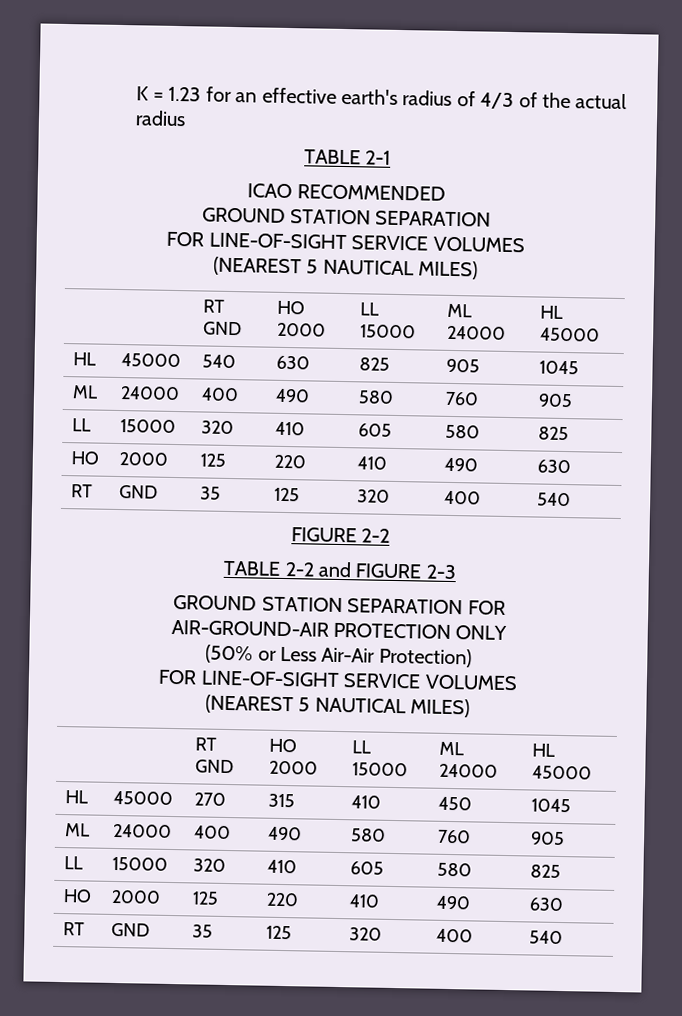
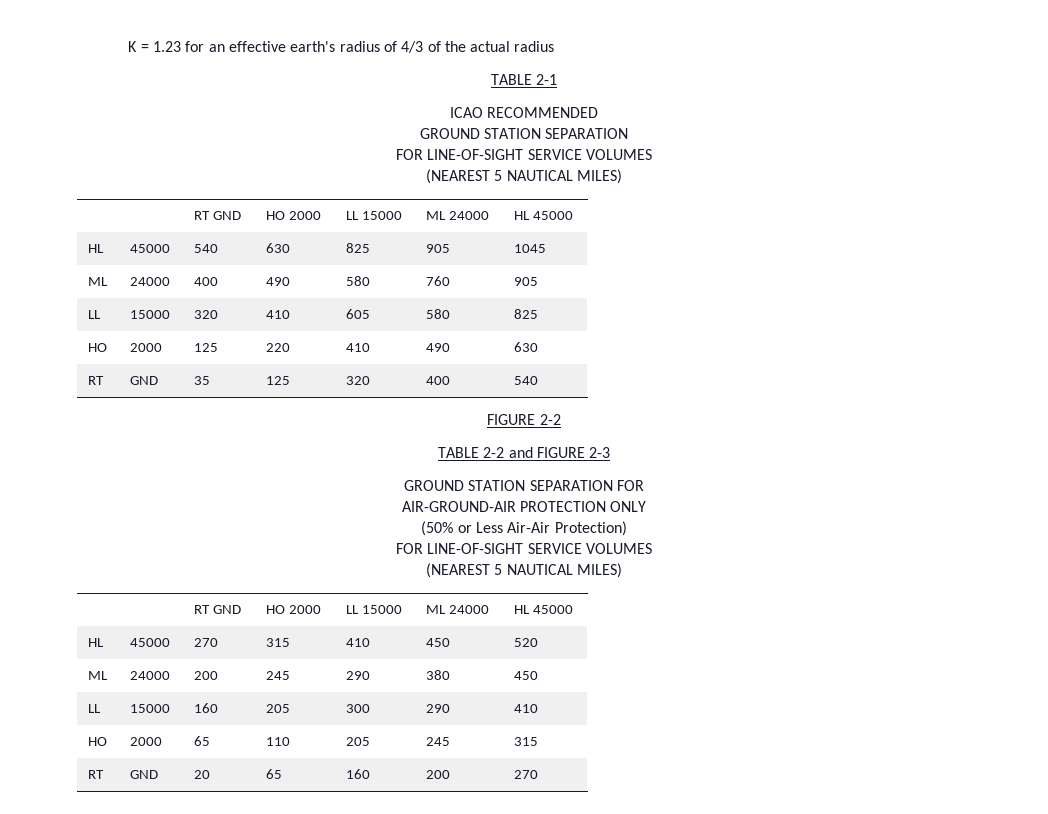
- HL | 45000 | 270 | 315 | 410 | 450 | 1045
- ML | 24000 | 400 | 490 | 580 | 760 | 905
- LL | 15000 | 320 | 410 | 605 | 580 | 825
- HO | 2000 | 125 | 220 | 410 | 490 | 630
- RT | GND | 35 | 125 | 320 | 400 | 540
+ HL | 45000 | 270 | 315 | 410 | 450 | 520
+ ML | 24000 | 200 | 245 | 290 | 380 | 450
+ LL | 15000 | 160 | 205 | 300 | 290 | 410
+ HO | 2000 | 65 | 110 | 205 | 245 | 315
+ RT | GND | 20 | 65 | 160 | 200 | 270

